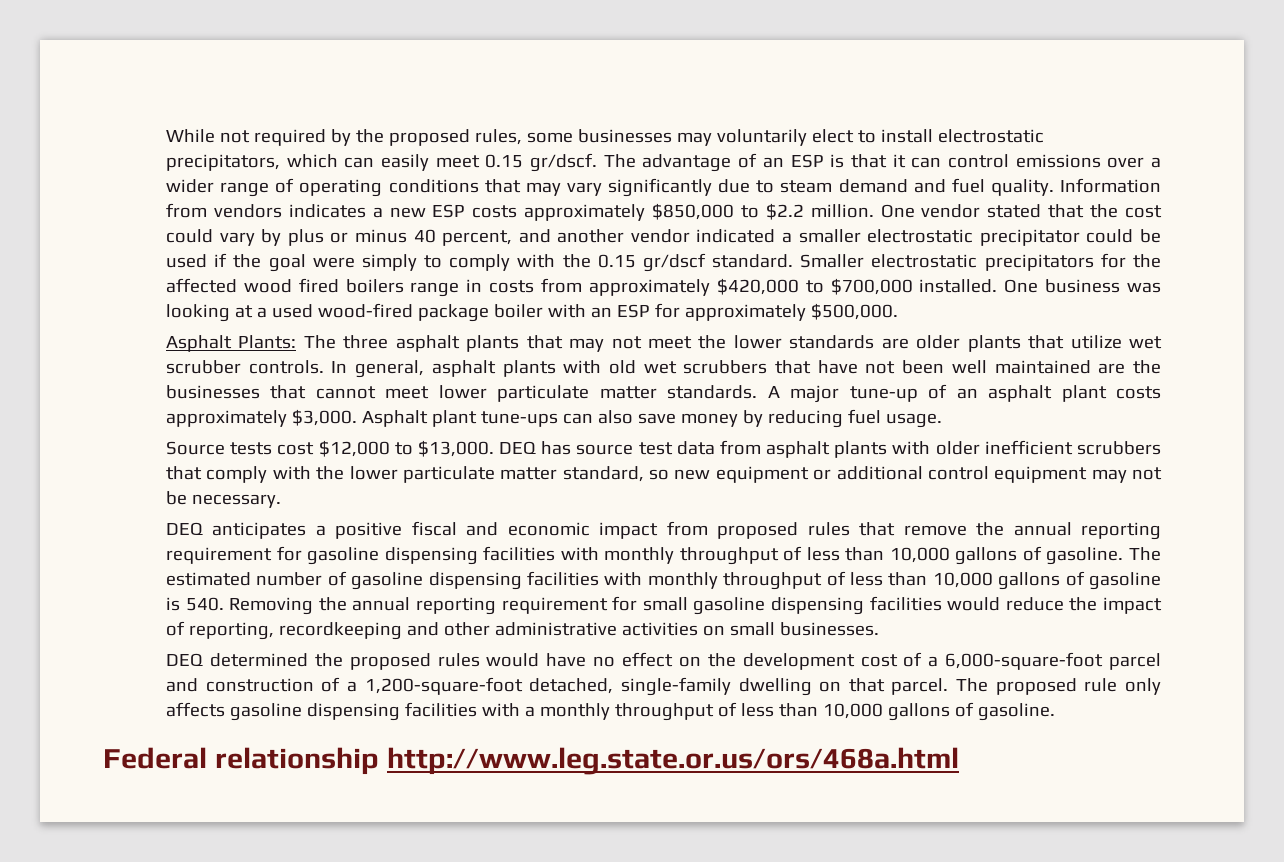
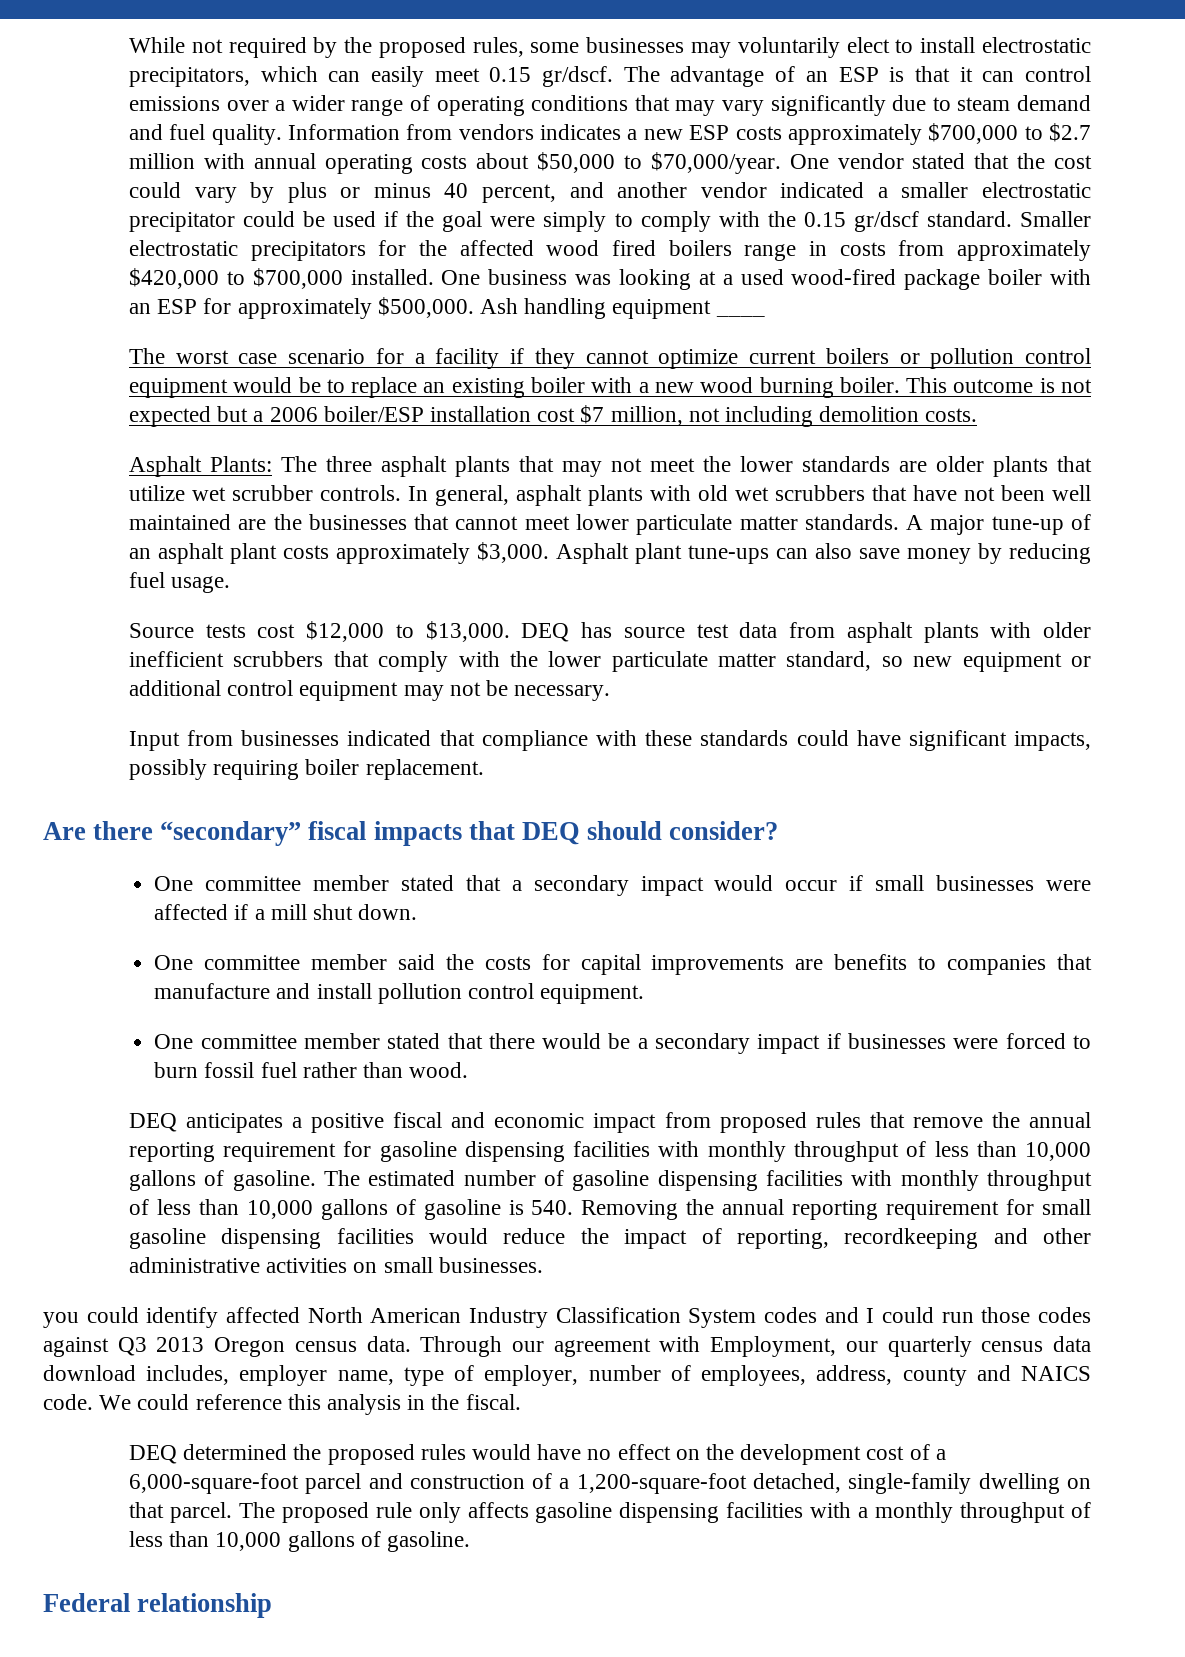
- Information from vendors indicates a new ESP costs approximately $850,000 to $2.2 million.
+ Information from vendors indicates a new ESP costs approximately $700,000 to $2.7 million with annual operating costs about $50,000 to $70,000/year.
+ Ash handling equipment ____
+ The worst case scenario for a facility if they cannot optimize current boilers or pollution control equipment would be to replace an existing boiler with a new wood burning boiler. This outcome is not expected but a 2006 boiler/ESP installation cost $7 million, not including demolition costs.
+ Input from businesses indicated that compliance with these standards could have significant impacts, possibly requiring boiler replacement.
+ Are there “secondary” fiscal impacts that DEQ should consider?
+ One committee member stated that a secondary impact would occur if small businesses were affected if a mill shut down.
+ One committee member said the costs for capital improvements are benefits to companies that manufacture and install pollution control equipment.
+ One committee member stated that there would be a secondary impact if businesses were forced to burn fossil fuel rather than wood.
+ you could identify affected North American Industry Classification System codes and I could run those codes against Q3 2013 Oregon census data. Through our agreement with Employment, our quarterly census data download includes, employer name, type of employer, number of employees, address, county and NAICS code. We could reference this analysis in the fiscal.
- Federal relationship http://www.leg.state.or.us/ors/468a.html
+ Federal relationship

